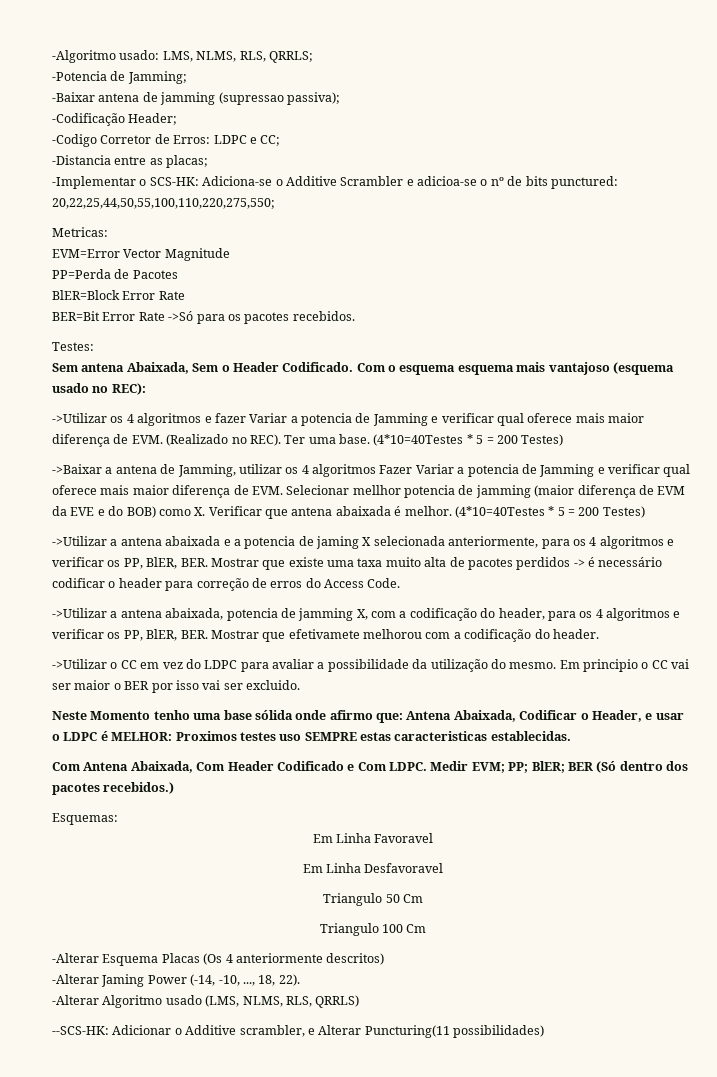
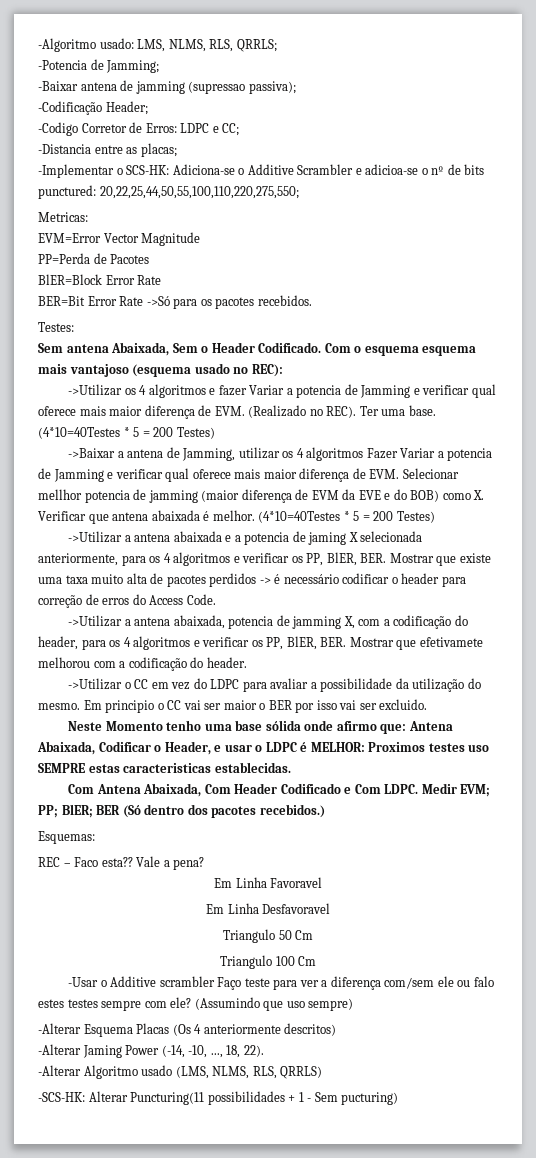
+ REC – Faco esta?? Vale a pena?
+ -Usar o Additive scrambler Faço teste para ver a diferença com/sem ele ou falo estes testes sempre com ele? (Assumindo que uso sempre)
- --SCS-HK: Adicionar o Additive scrambler, e Alterar Puncturing(11 possibilidades)
+ -SCS-HK: Alterar Puncturing(11 possibilidades + 1 - Sem pucturing)

